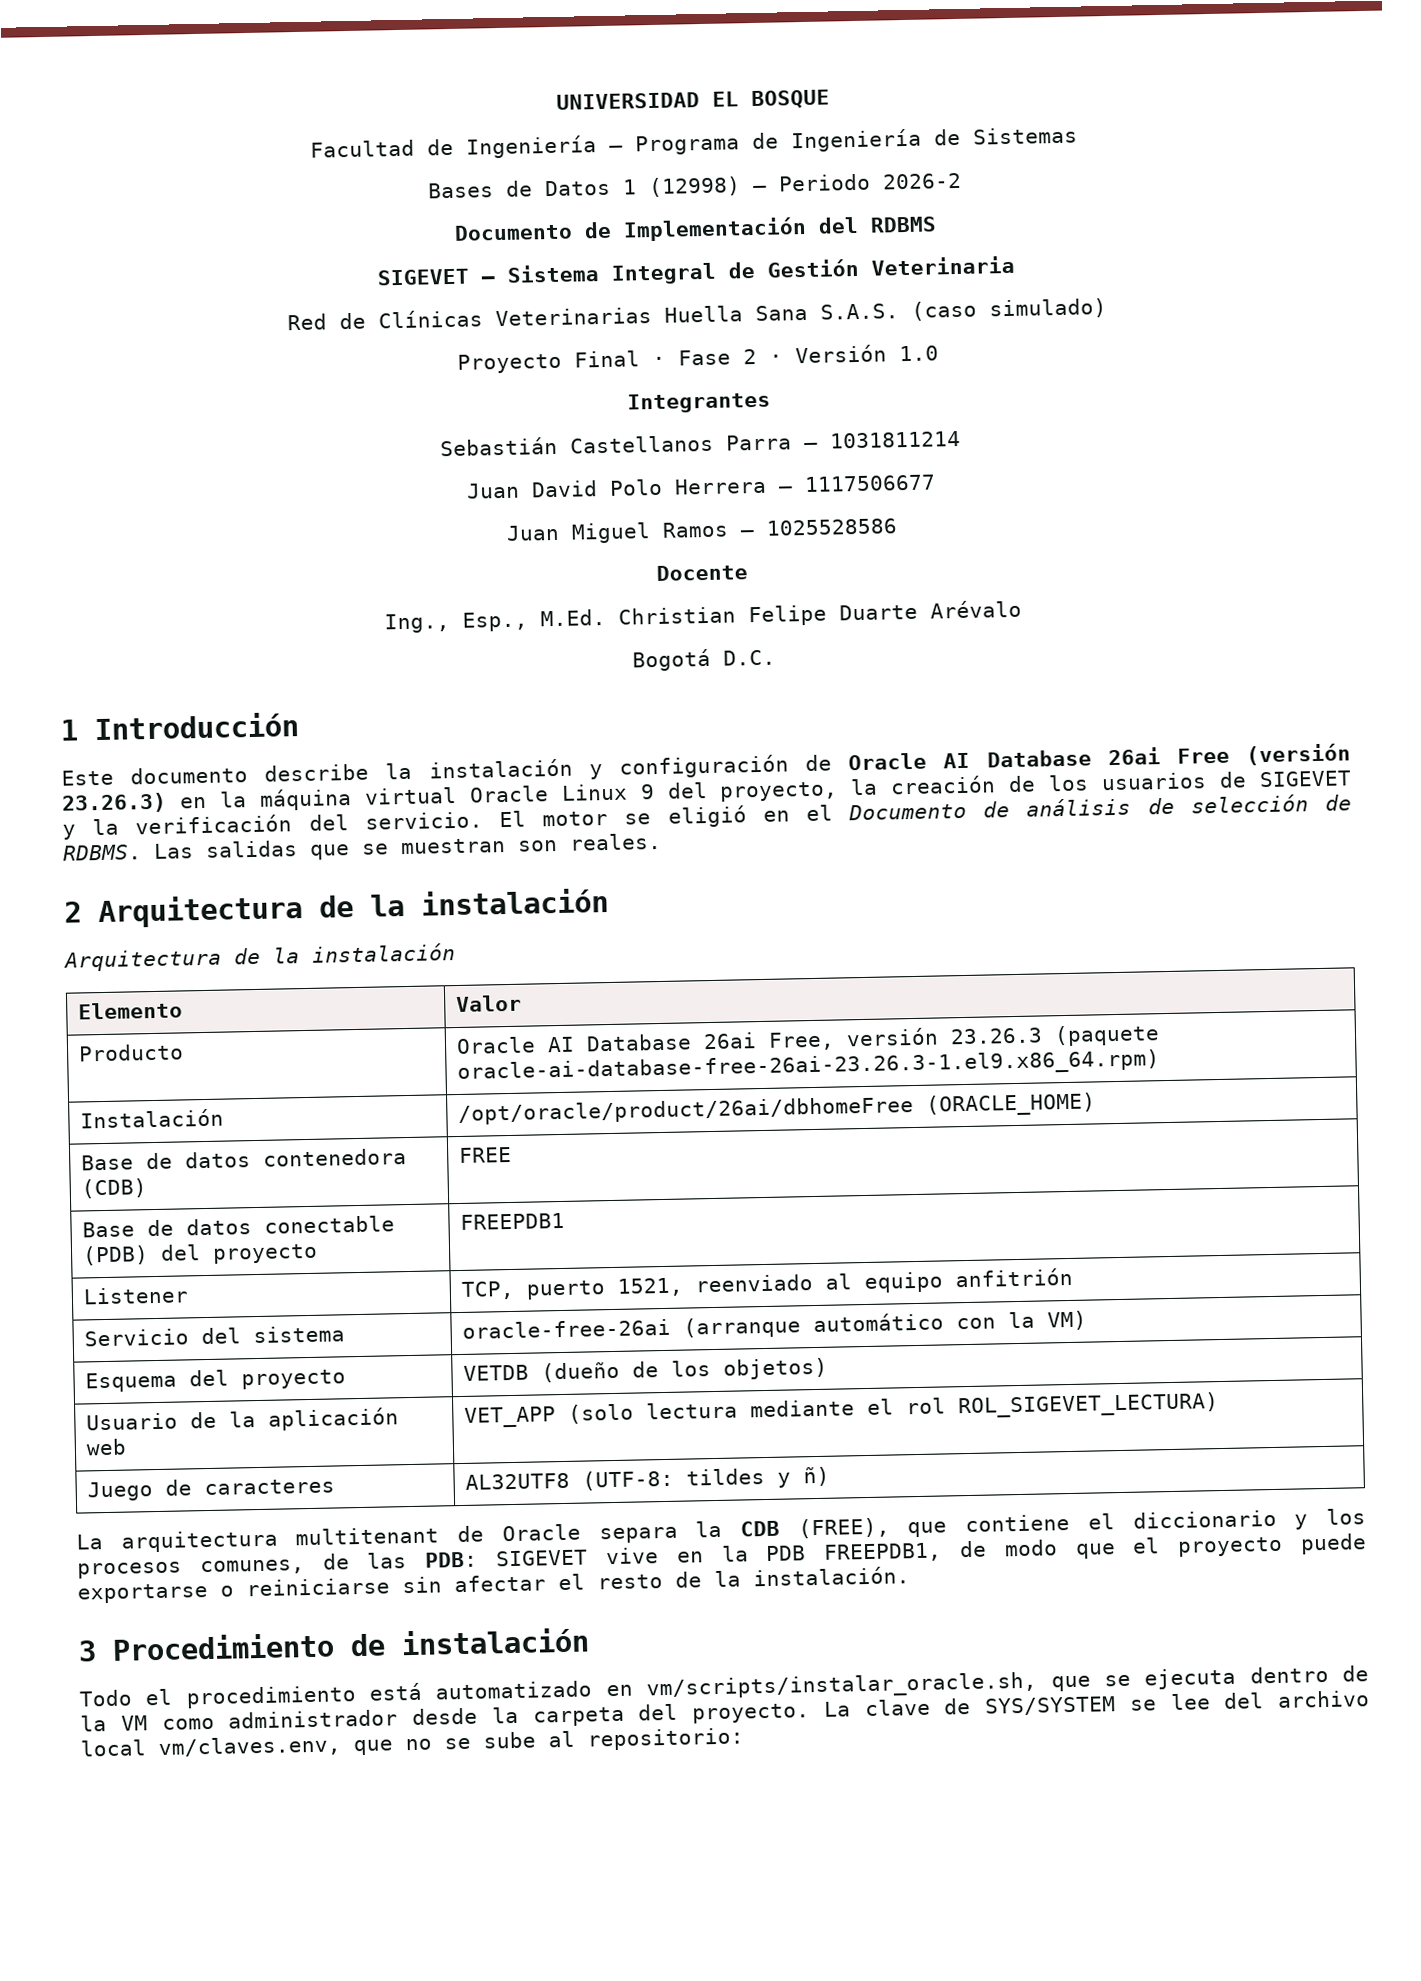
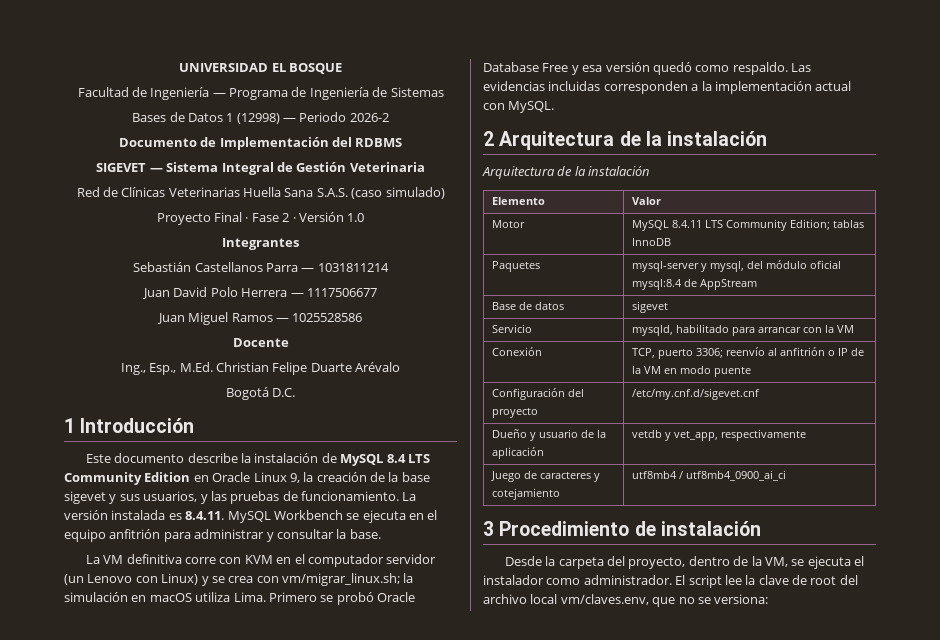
- Este documento describe la instalación y configuración de Oracle AI Database 26ai Free (versión 23.26.3) en la máquina virtual Oracle Linux 9 del proyecto, la creación de los usuarios de SIGEVET y la verificación del servicio. El motor se eligió en el Documento de análisis de selección de RDBMS. Las salidas que se muestran son reales.
+ Este documento describe la instalación de MySQL 8.4 LTS Community Edition en Oracle Linux 9, la creación de la base sigevet y sus usuarios, y las pruebas de funcionamiento. La versión instalada es 8.4.11. MySQL Workbench se ejecuta en el equipo anfitrión para administrar y consultar la base.
+ La VM definitiva corre con KVM en el computador servidor (un Lenovo con Linux) y se crea con vm/migrar_linux.sh; la simulación en macOS utiliza Lima. Primero se probó Oracle Database Free y esa versión quedó como respaldo. Las evidencias incluidas corresponden a la implementación actual con MySQL.
- Producto | Oracle AI Database 26ai Free, versión 23.26.3 (paquete oracle-ai-database-free-26ai-23.26.3-1.el9.x86_64.rpm)
- Instalación | /opt/oracle/product/26ai/dbhomeFree (ORACLE_HOME)
- Base de datos contenedora (CDB) | FREE
- Base de datos conectable (PDB) del proyecto | FREEPDB1
- Listener | TCP, puerto 1521, reenviado al equipo anfitrión
- Servicio del sistema | oracle-free-26ai (arranque automático con la VM)
- Esquema del proyecto | VETDB (dueño de los objetos)
- Usuario de la aplicación web | VET_APP (solo lectura mediante el rol ROL_SIGEVET_LECTURA)
- Juego de caracteres | AL32UTF8 (UTF-8: tildes y ñ)
- La arquitectura multitenant de Oracle separa la CDB (FREE), que contiene el diccionario y los procesos comunes, de las PDB: SIGEVET vive en la PDB FREEPDB1, de modo que el proyecto puede exportarse o reiniciarse sin afectar el resto de la instalación.
+ Motor | MySQL 8.4.11 LTS Community Edition; tablas InnoDB
+ Paquetes | mysql-server y mysql, del módulo oficial mysql:8.4 de AppStream
+ Base de datos | sigevet
+ Servicio | mysqld, habilitado para arrancar con la VM
+ Conexión | TCP, puerto 3306; reenvío al anfitrión o IP de la VM en modo puente
+ Configuración del proyecto | /etc/my.cnf.d/sigevet.cnf
+ Dueño y usuario de la aplicación | vetdb y vet_app, respectivamente
+ Juego de caracteres y cotejamiento | utf8mb4 / utf8mb4_0900_ai_ci
  3 Procedimiento de instalación
- Todo el procedimiento está automatizado en vm/scripts/instalar_oracle.sh, que se ejecuta dentro de la VM como administrador desde la carpeta del proyecto. La clave de SYS/SYSTEM se lee del archivo local vm/claves.env, que no se sube al repositorio:
+ Desde la carpeta del proyecto, dentro de la VM, se ejecuta el instalador como administrador. El script lee la clave de root del archivo local vm/claves.env, que no se versiona:

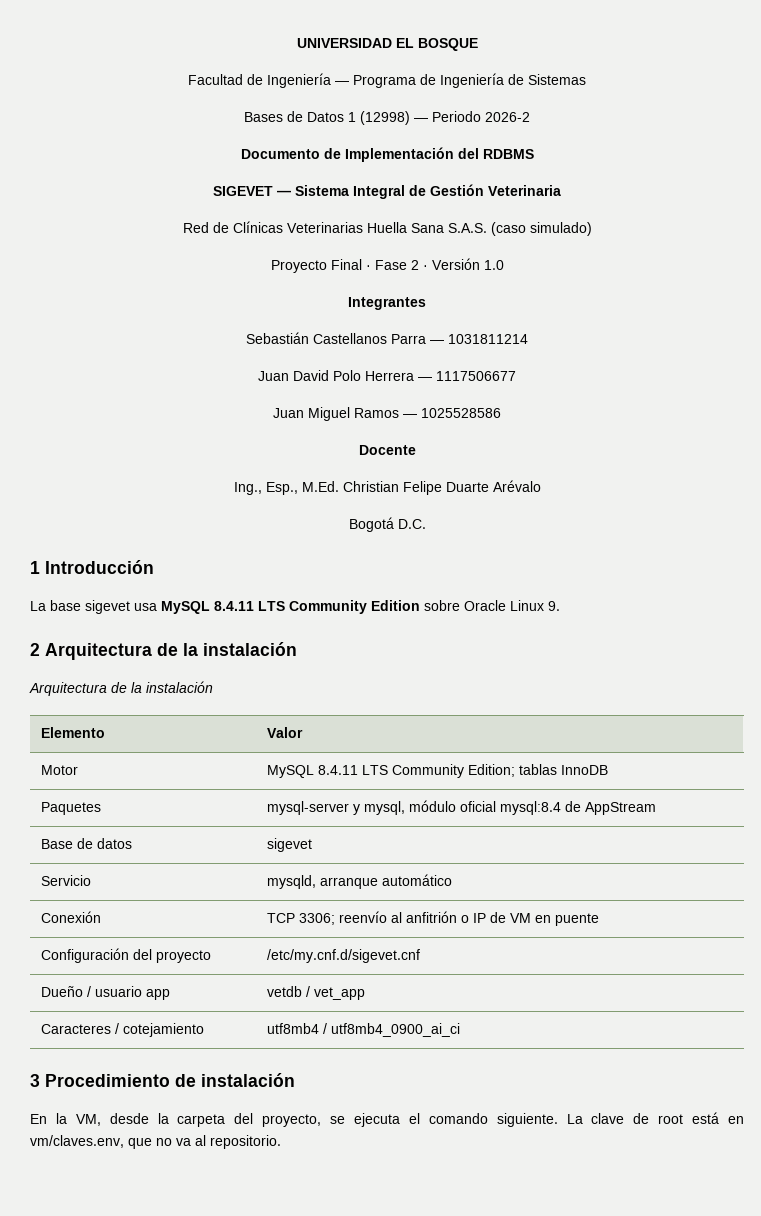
- Este documento describe la instalación de MySQL 8.4 LTS Community Edition en Oracle Linux 9, la creación de la base sigevet y sus usuarios, y las pruebas de funcionamiento. La versión instalada es 8.4.11. MySQL Workbench se ejecuta en el equipo anfitrión para administrar y consultar la base.
- La VM definitiva corre con KVM en el computador servidor (un Lenovo con Linux) y se crea con vm/migrar_linux.sh; la simulación en macOS utiliza Lima. Primero se probó Oracle Database Free y esa versión quedó como respaldo. Las evidencias incluidas corresponden a la implementación actual con MySQL.
+ La base sigevet usa MySQL 8.4.11 LTS Community Edition sobre Oracle Linux 9.
- Paquetes | mysql-server y mysql, del módulo oficial mysql:8.4 de AppStream
+ Paquetes | mysql-server y mysql, módulo oficial mysql:8.4 de AppStream
- Servicio | mysqld, habilitado para arrancar con la VM
+ Servicio | mysqld, arranque automático
- Conexión | TCP, puerto 3306; reenvío al anfitrión o IP de la VM en modo puente
+ Conexión | TCP 3306; reenvío al anfitrión o IP de VM en puente
- Dueño y usuario de la aplicación | vetdb y vet_app, respectivamente
- Juego de caracteres y cotejamiento | utf8mb4 / utf8mb4_0900_ai_ci
+ Dueño / usuario app | vetdb / vet_app
+ Caracteres / cotejamiento | utf8mb4 / utf8mb4_0900_ai_ci
- Desde la carpeta del proyecto, dentro de la VM, se ejecuta el instalador como administrador. El script lee la clave de root del archivo local vm/claves.env, que no se versiona:
+ En la VM, desde la carpeta del proyecto, se ejecuta el comando siguiente. La clave de root está en vm/claves.env, que no va al repositorio.

